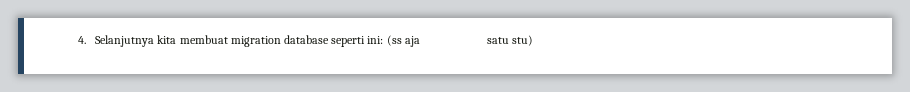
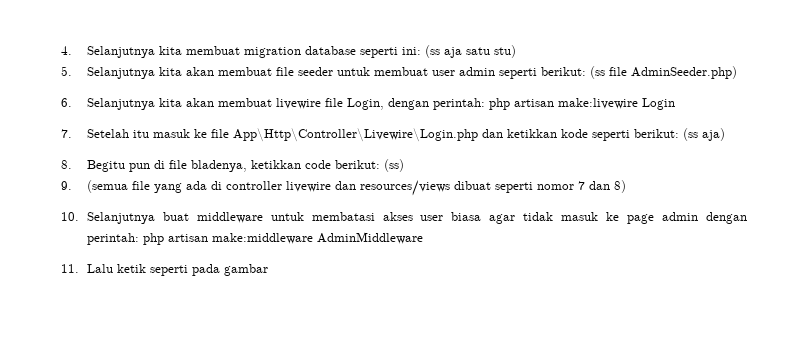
+ 5. Selanjutnya kita akan membuat file seeder untuk membuat user admin seperti berikut: (ss file AdminSeeder.php)
+ 6. Selanjutnya kita akan membuat livewire file Login, dengan perintah: php artisan make:livewire Login
+ 7. Setelah itu masuk ke file App\Http\Controller\Livewire\Login.php dan ketikkan kode seperti berikut: (ss aja)
+ 8. Begitu pun di file bladenya, ketikkan code berikut: (ss)
+ 9. (semua file yang ada di controller livewire dan resources/views dibuat seperti nomor 7 dan 8)
+ 10. Selanjutnya buat middleware untuk membatasi akses user biasa agar tidak masuk ke page admin dengan perintah: php artisan make:middleware AdminMiddleware
+ 11. Lalu ketik seperti pada gambar

